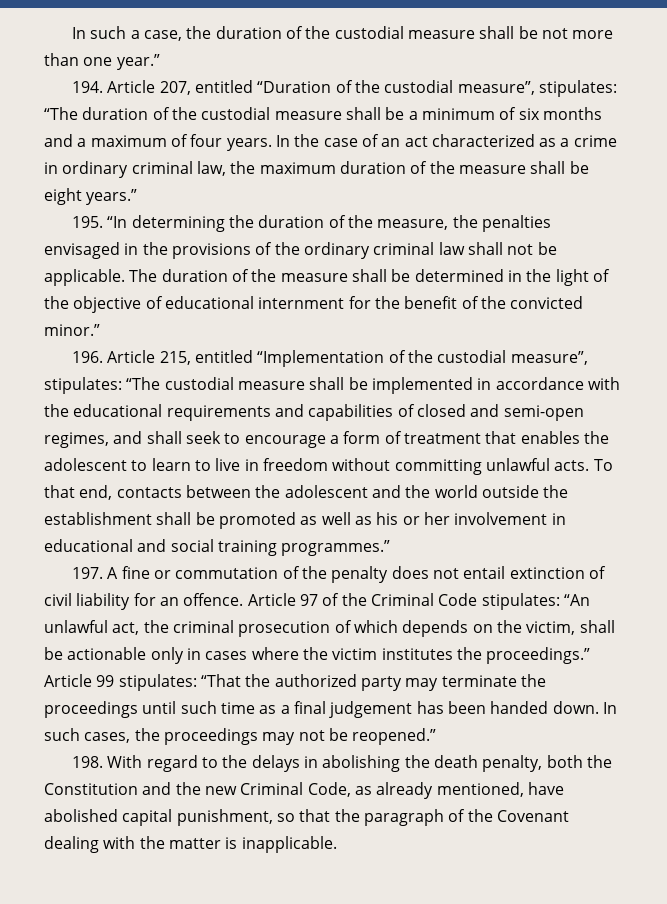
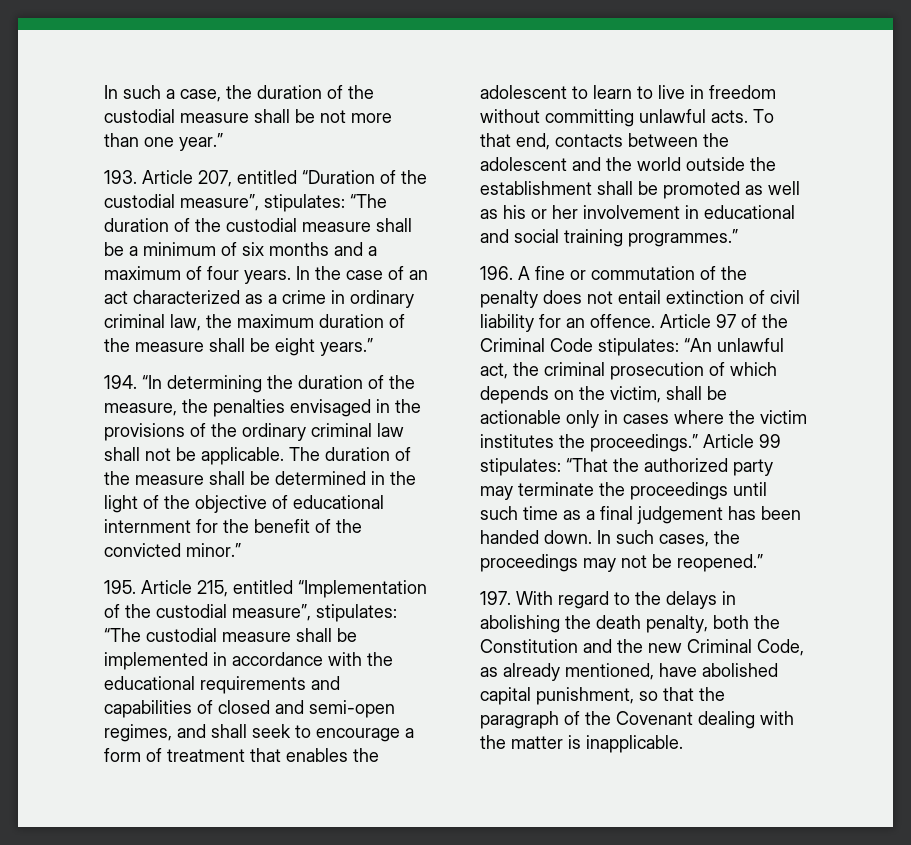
- 194. Article 207, entitled “Duration of the custodial measure”, stipulates: “The duration of the custodial measure shall be a minimum of six months and a maximum of four years.
+ 193. Article 207, entitled “Duration of the custodial measure”, stipulates: “The duration of the custodial measure shall be a minimum of six months and a maximum of four years.
- 195. “In determining the duration of the measure, the penalties envisaged in the provisions of the ordinary criminal law shall not be applicable.
+ 194. “In determining the duration of the measure, the penalties envisaged in the provisions of the ordinary criminal law shall not be applicable.
- 196. Article 215, entitled “Implementation of the custodial measure”, stipulates: “The custodial measure shall be implemented in accordance with the educational requirements and capabilities of closed and semi-open regimes, and shall seek to encourage a form of treatment that enables the adolescent to learn to live in freedom without committing unlawful acts.
+ 195. Article 215, entitled “Implementation of the custodial measure”, stipulates: “The custodial measure shall be implemented in accordance with the educational requirements and capabilities of closed and semi-open regimes, and shall seek to encourage a form of treatment that enables the adolescent to learn to live in freedom without committing unlawful acts.
- 197. A fine or commutation of the penalty does not entail extinction of civil liability for an offence.
+ 196. A fine or commutation of the penalty does not entail extinction of civil liability for an offence.
- 198. With regard to the delays in abolishing the death penalty, both the Constitution and the new Criminal Code, as already mentioned, have abolished capital punishment, so that the paragraph of the Covenant dealing with the matter is inapplicable.
+ 197. With regard to the delays in abolishing the death penalty, both the Constitution and the new Criminal Code, as already mentioned, have abolished capital punishment, so that the paragraph of the Covenant dealing with the matter is inapplicable.

